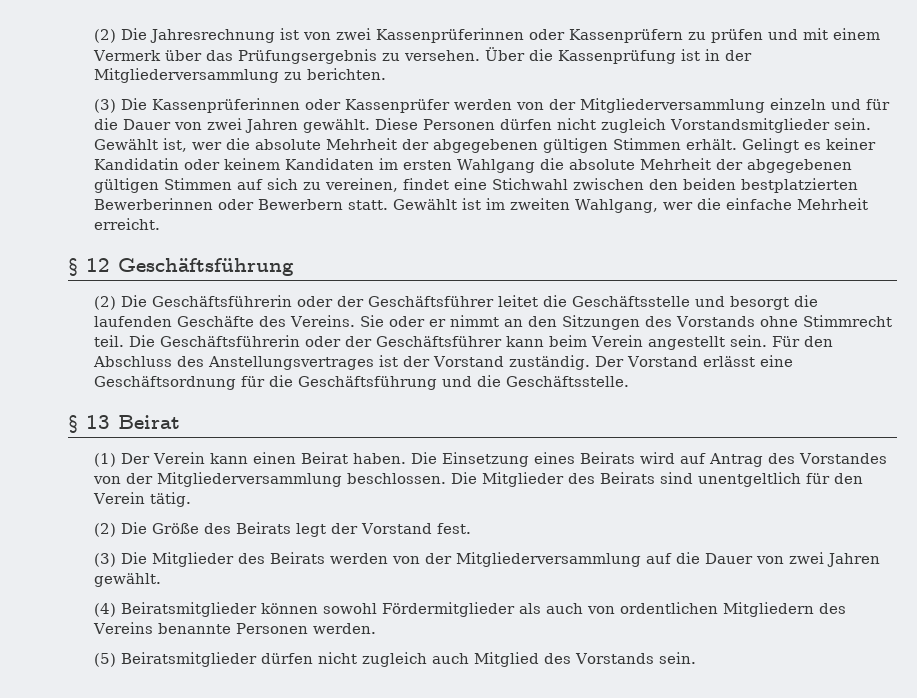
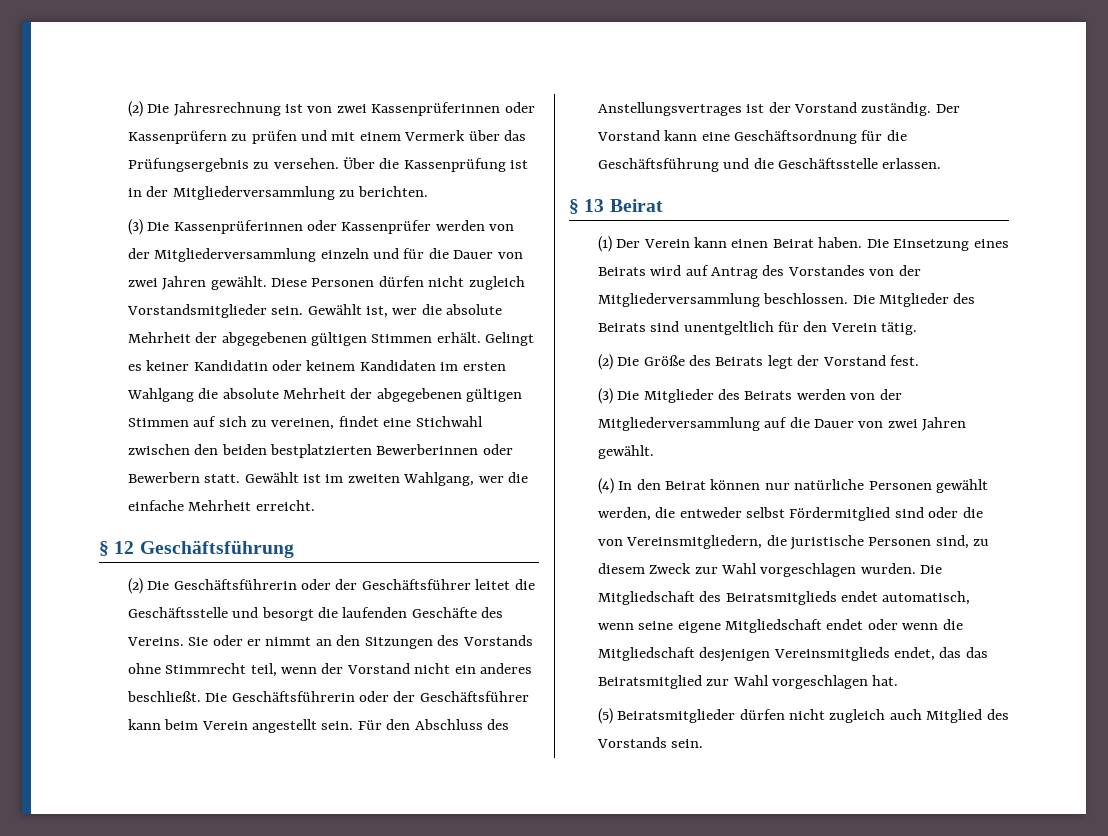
- Sie oder er nimmt an den Sitzungen des Vorstands ohne Stimmrecht teil.
+ Sie oder er nimmt an den Sitzungen des Vorstands ohne Stimmrecht teil, wenn der Vorstand nicht ein anderes beschließt.
- Der Vorstand erlässt eine Geschäftsordnung für die Geschäftsführung und die Geschäftsstelle.
+ Der Vorstand kann eine Geschäftsordnung für die Geschäftsführung und die Geschäftsstelle erlassen.
- (4) Beiratsmitglieder können sowohl Fördermitglieder als auch von ordentlichen Mitgliedern des Vereins benannte Personen werden.
+ (4) In den Beirat können nur natürliche Personen gewählt werden, die entweder selbst Fördermitglied sind oder die von Vereinsmitgliedern, die juristische Personen sind, zu diesem Zweck zur Wahl vorgeschlagen wurden. Die Mitgliedschaft des Beiratsmitglieds endet automatisch, wenn seine eigene Mitgliedschaft endet oder wenn die Mitgliedschaft desjenigen Vereinsmitglieds endet, das das Beiratsmitglied zur Wahl vorgeschlagen hat.

